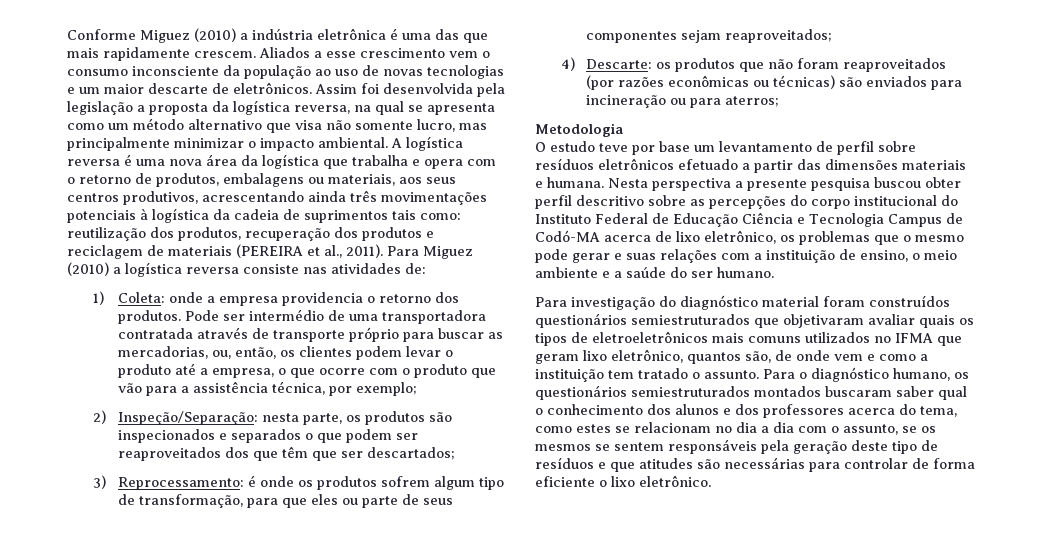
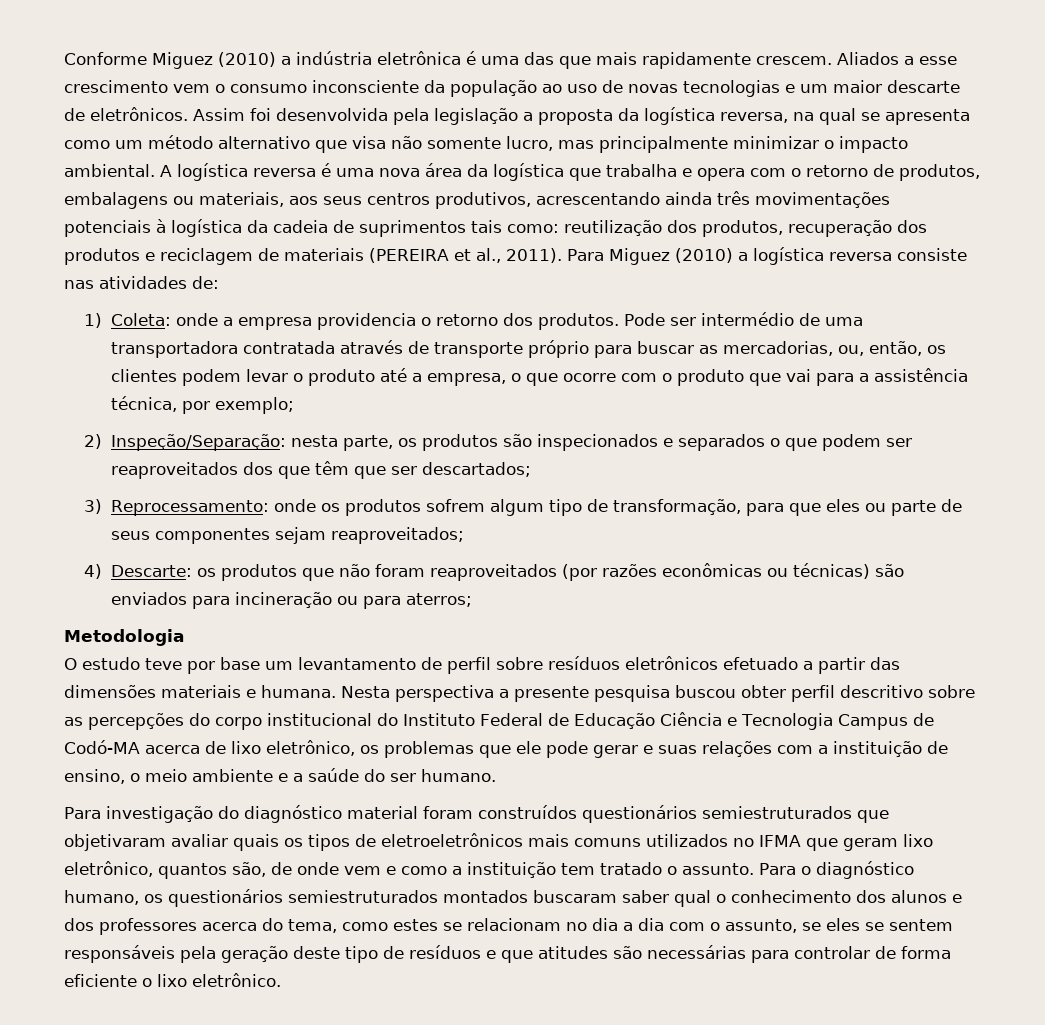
- Pode ser intermédio de uma transportadora contratada através de transporte próprio para buscar as mercadorias, ou, então, os clientes podem levar o produto até a empresa, o que ocorre com o produto que vão para a assistência técnica, por exemplo;
+ Pode ser intermédio de uma transportadora contratada através de transporte próprio para buscar as mercadorias, ou, então, os clientes podem levar o produto até a empresa, o que ocorre com o produto que vai para a assistência técnica, por exemplo;
- 3) Reprocessamento: é onde os produtos sofrem algum tipo de transformação, para que eles ou parte de seus componentes sejam reaproveitados;
+ 3) Reprocessamento: onde os produtos sofrem algum tipo de transformação, para que eles ou parte de seus componentes sejam reaproveitados;
- Nesta perspectiva a presente pesquisa buscou obter perfil descritivo sobre as percepções do corpo institucional do Instituto Federal de Educação Ciência e Tecnologia Campus de Codó-MA acerca de lixo eletrônico, os problemas que o mesmo pode gerar e suas relações com a instituição de ensino, o meio ambiente e a saúde do ser humano.
+ Nesta perspectiva a presente pesquisa buscou obter perfil descritivo sobre as percepções do corpo institucional do Instituto Federal de Educação Ciência e Tecnologia Campus de Codó-MA acerca de lixo eletrônico, os problemas que ele pode gerar e suas relações com a instituição de ensino, o meio ambiente e a saúde do ser humano.
- Para o diagnóstico humano, os questionários semiestruturados montados buscaram saber qual o conhecimento dos alunos e dos professores acerca do tema, como estes se relacionam no dia a dia com o assunto, se os mesmos se sentem responsáveis pela geração deste tipo de resíduos e que atitudes são necessárias para controlar de forma eficiente o lixo eletrônico.
+ Para o diagnóstico humano, os questionários semiestruturados montados buscaram saber qual o conhecimento dos alunos e dos professores acerca do tema, como estes se relacionam no dia a dia com o assunto, se eles se sentem responsáveis pela geração deste tipo de resíduos e que atitudes são necessárias para controlar de forma eficiente o lixo eletrônico.

